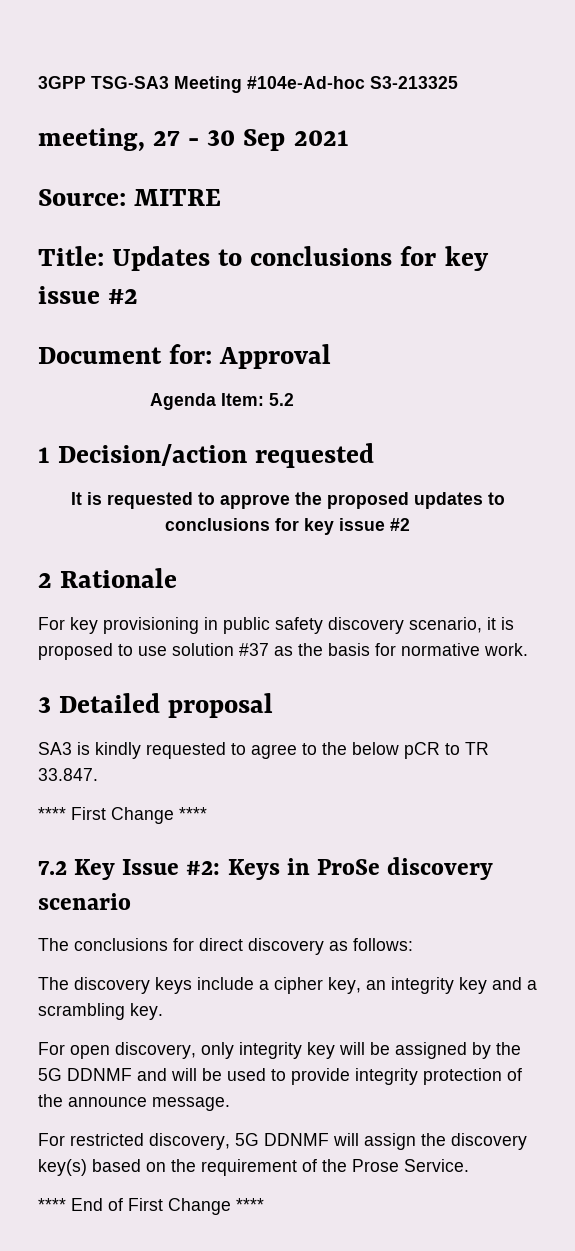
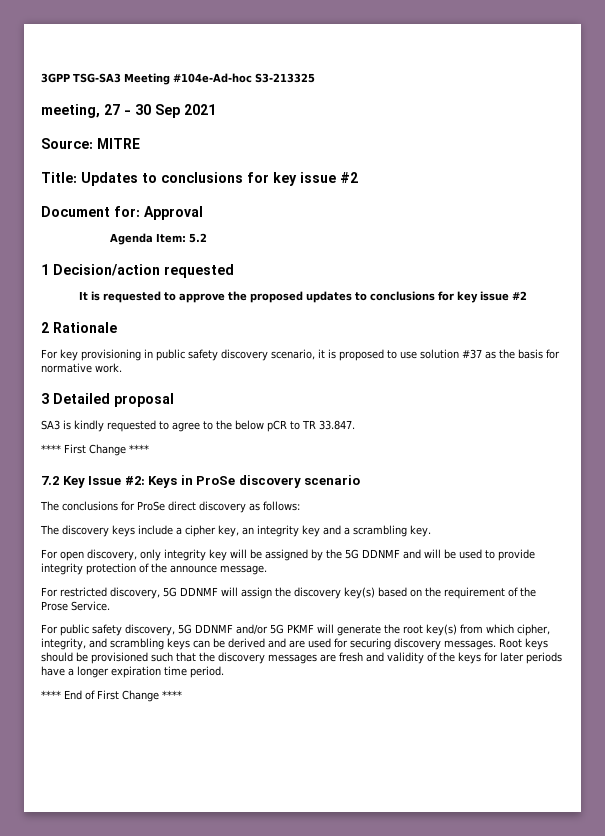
- The conclusions for direct discovery as follows:
+ The conclusions for ProSe direct discovery as follows:
+ For public safety discovery, 5G DDNMF and/or 5G PKMF will generate the root key(s) from which cipher, integrity, and scrambling keys can be derived and are used for securing discovery messages. Root keys should be provisioned such that the discovery messages are fresh and validity of the keys for later periods have a longer expiration time period.

